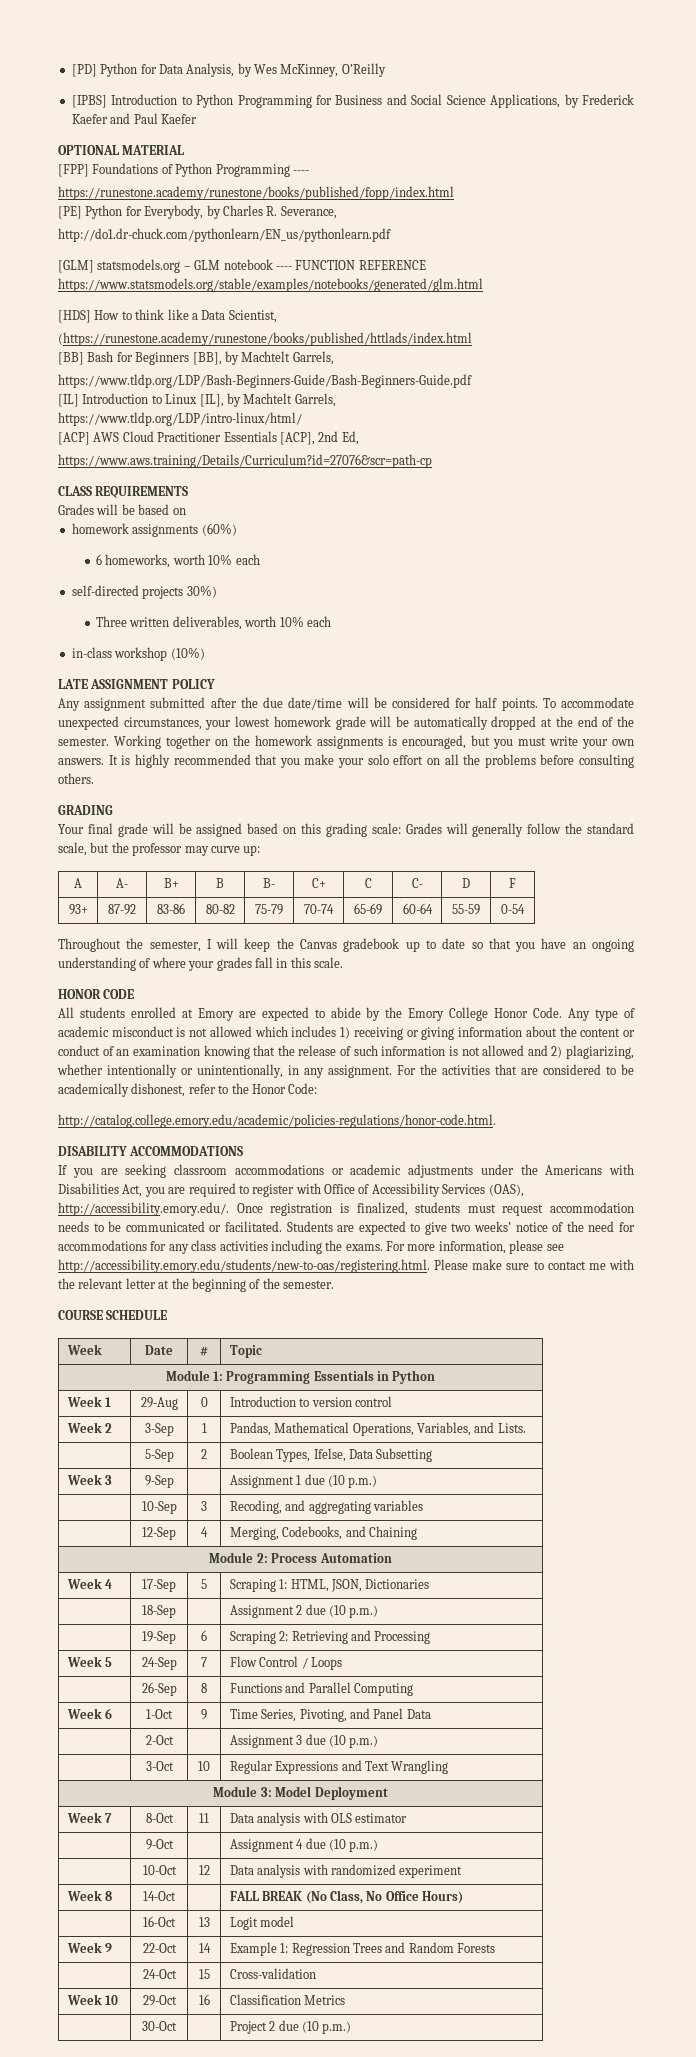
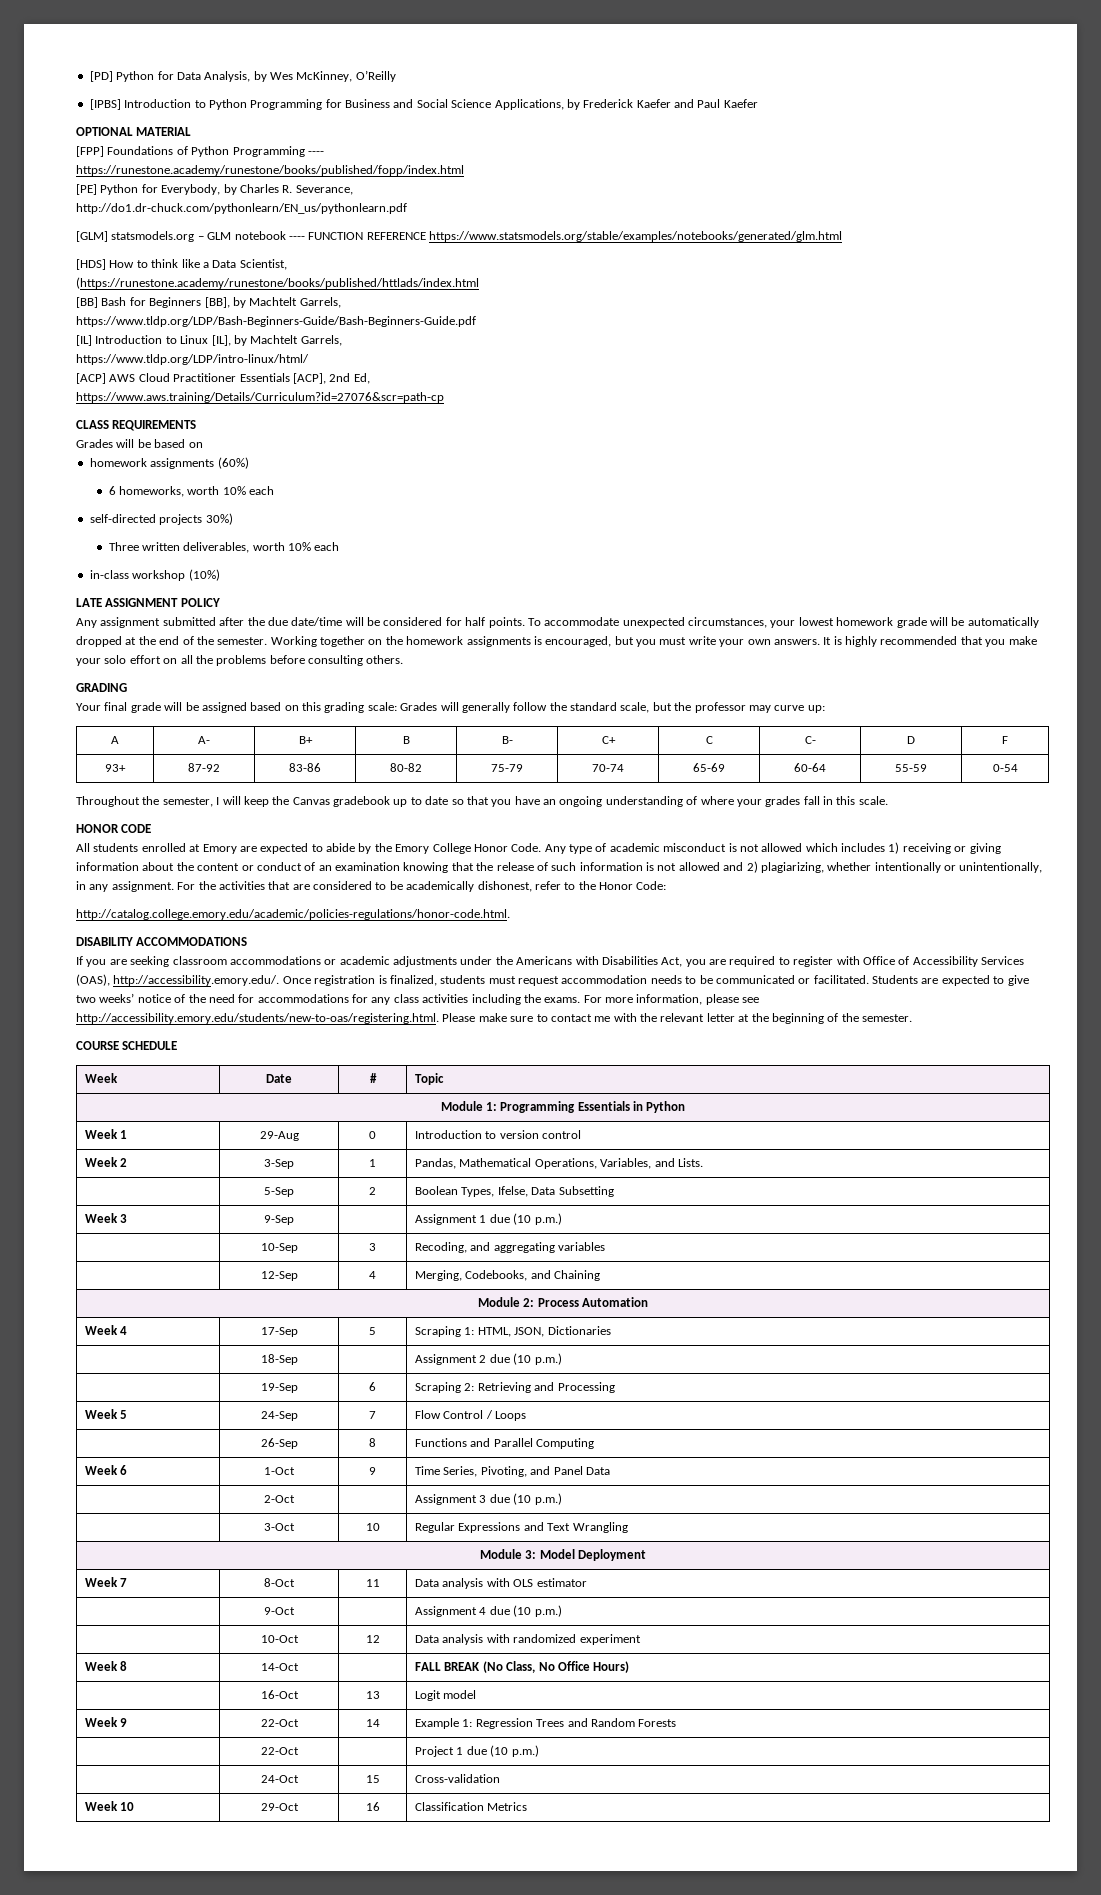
+ | 22-Oct | | Project 1 due (10 p.m.)
- | 30-Oct | | Project 2 due (10 p.m.)

